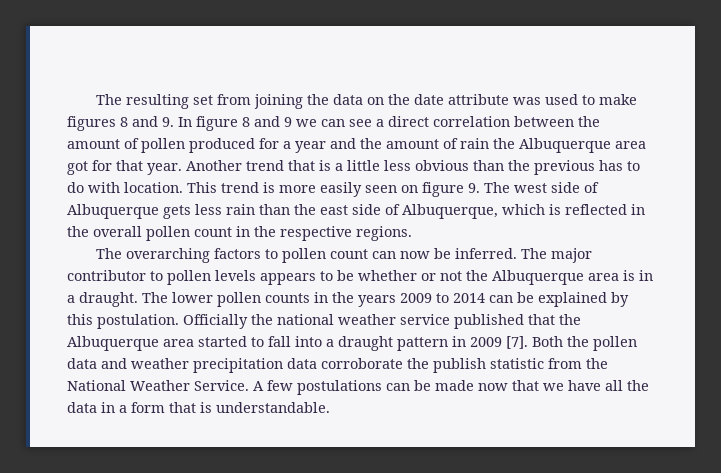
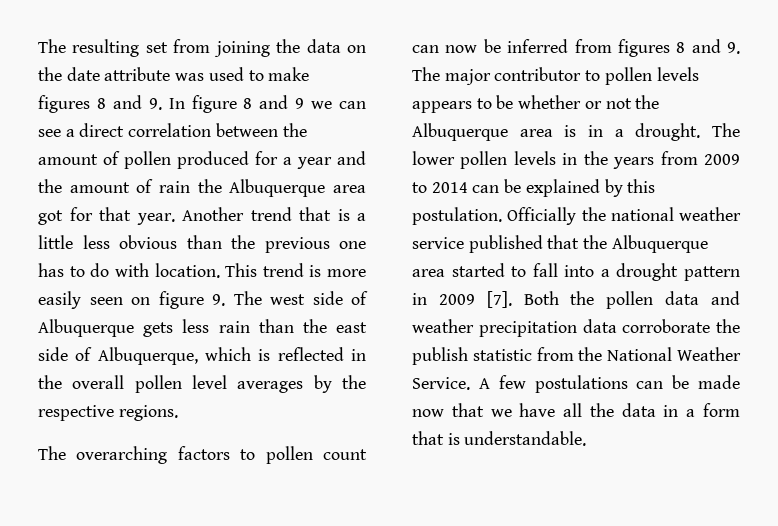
- Another trend that is a little less obvious than the previous has to do with location.
+ Another trend that is a little less obvious than the previous one has to do with location.
- This trend is more easily seen on figure 9. The west side of Albuquerque gets less rain than the east side of Albuquerque, which is reflected in the overall pollen count in the respective regions.
+ This trend is more easily seen on figure 9. The west side of Albuquerque gets less rain than the east side of Albuquerque, which is reflected in the overall pollen level averages by the respective regions.
- The overarching factors to pollen count can now be inferred. The major contributor to pollen levels appears to be whether or not the Albuquerque area is in a draught.
+ The overarching factors to pollen count can now be inferred from figures 8 and 9. The major contributor to pollen levels appears to be whether or not the Albuquerque area is in a drought.
- The lower pollen counts in the years 2009 to 2014 can be explained by this postulation.
+ The lower pollen levels in the years from 2009 to 2014 can be explained by this postulation.
- Officially the national weather service published that the Albuquerque area started to fall into a draught pattern in 2009 [7].
+ Officially the national weather service published that the Albuquerque area started to fall into a drought pattern in 2009 [7].

